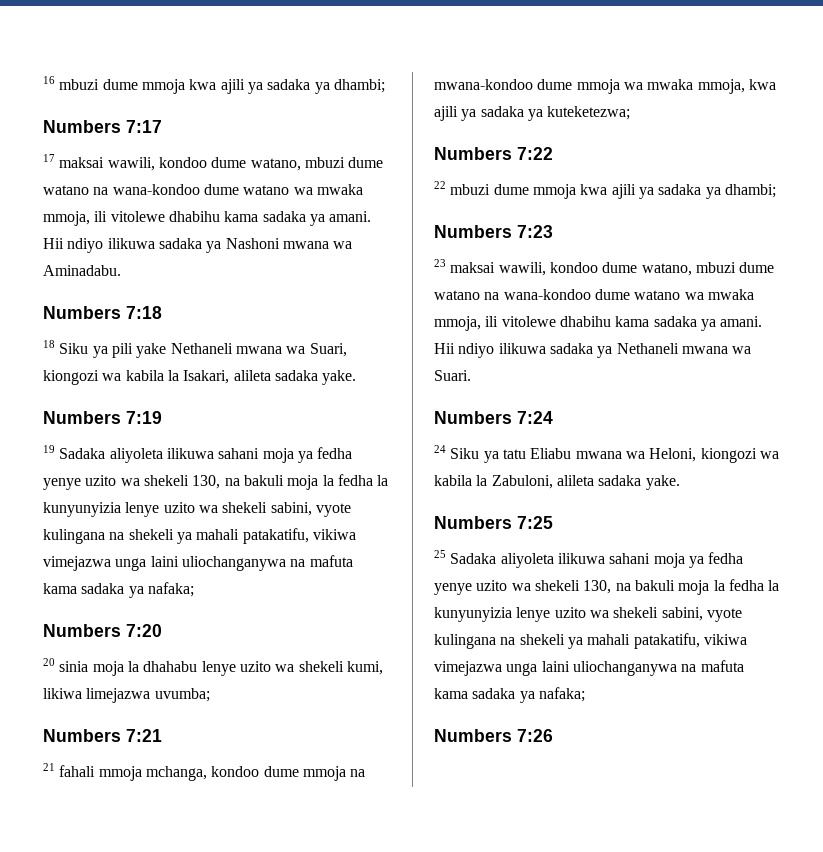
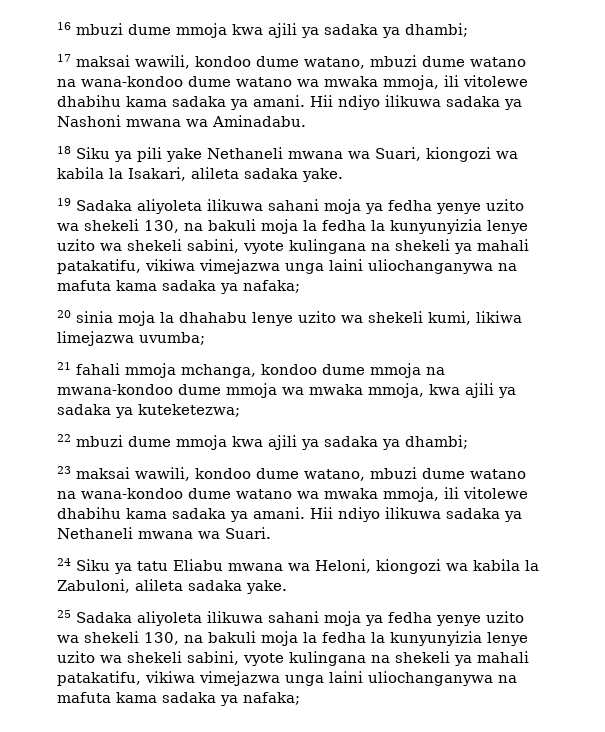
- Numbers 7:17
- Numbers 7:18
- Numbers 7:19
- Numbers 7:20
- Numbers 7:21
- Numbers 7:22
- Numbers 7:23
- Numbers 7:24
- Numbers 7:25
- Numbers 7:26

